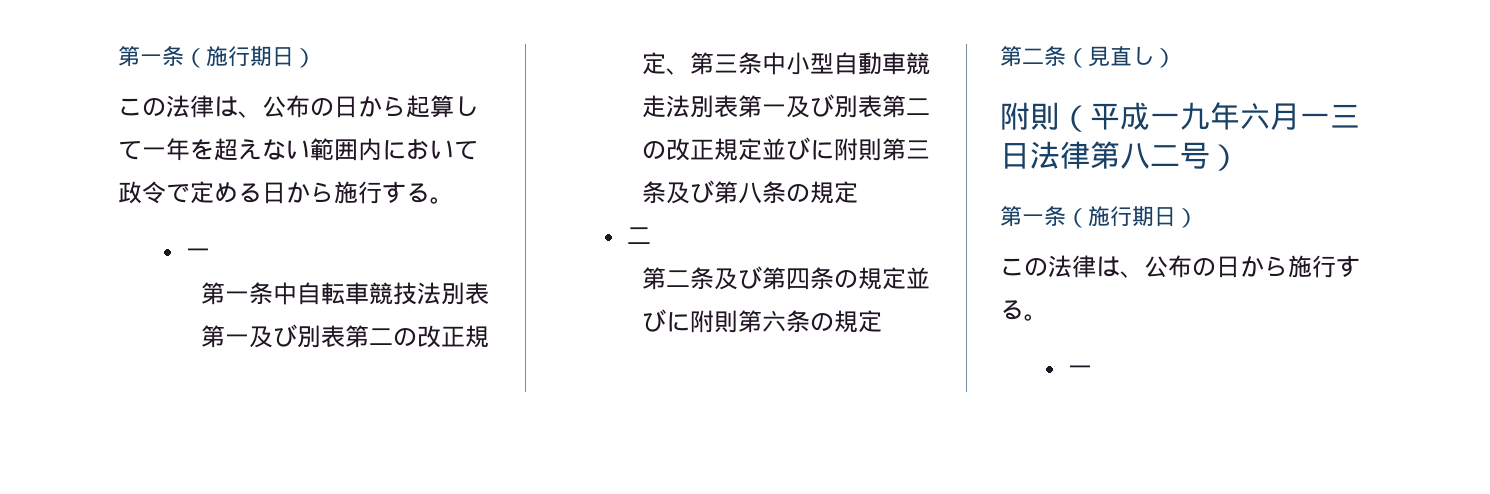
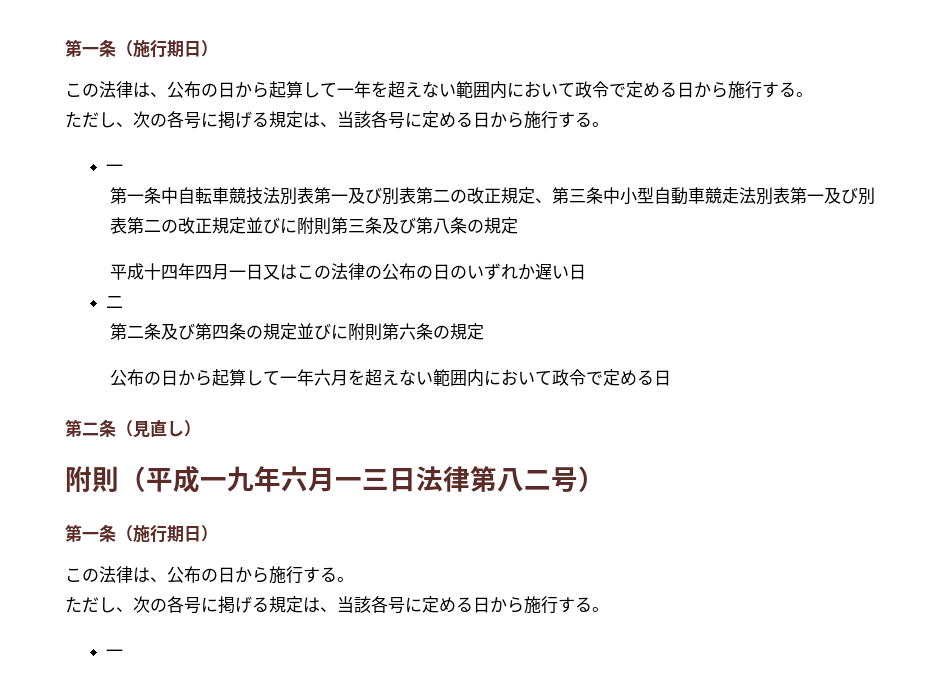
  この法律は、公布の日から起算して一年を超えない範囲内において政令で定める日から施行する。
+ ただし、次の各号に掲げる規定は、当該各号に定める日から施行する。
+ 平成十四年四月一日又はこの法律の公布の日のいずれか遅い日
+ 公布の日から起算して一年六月を超えない範囲内において政令で定める日
  この法律は、公布の日から施行する。
+ ただし、次の各号に掲げる規定は、当該各号に定める日から施行する。

